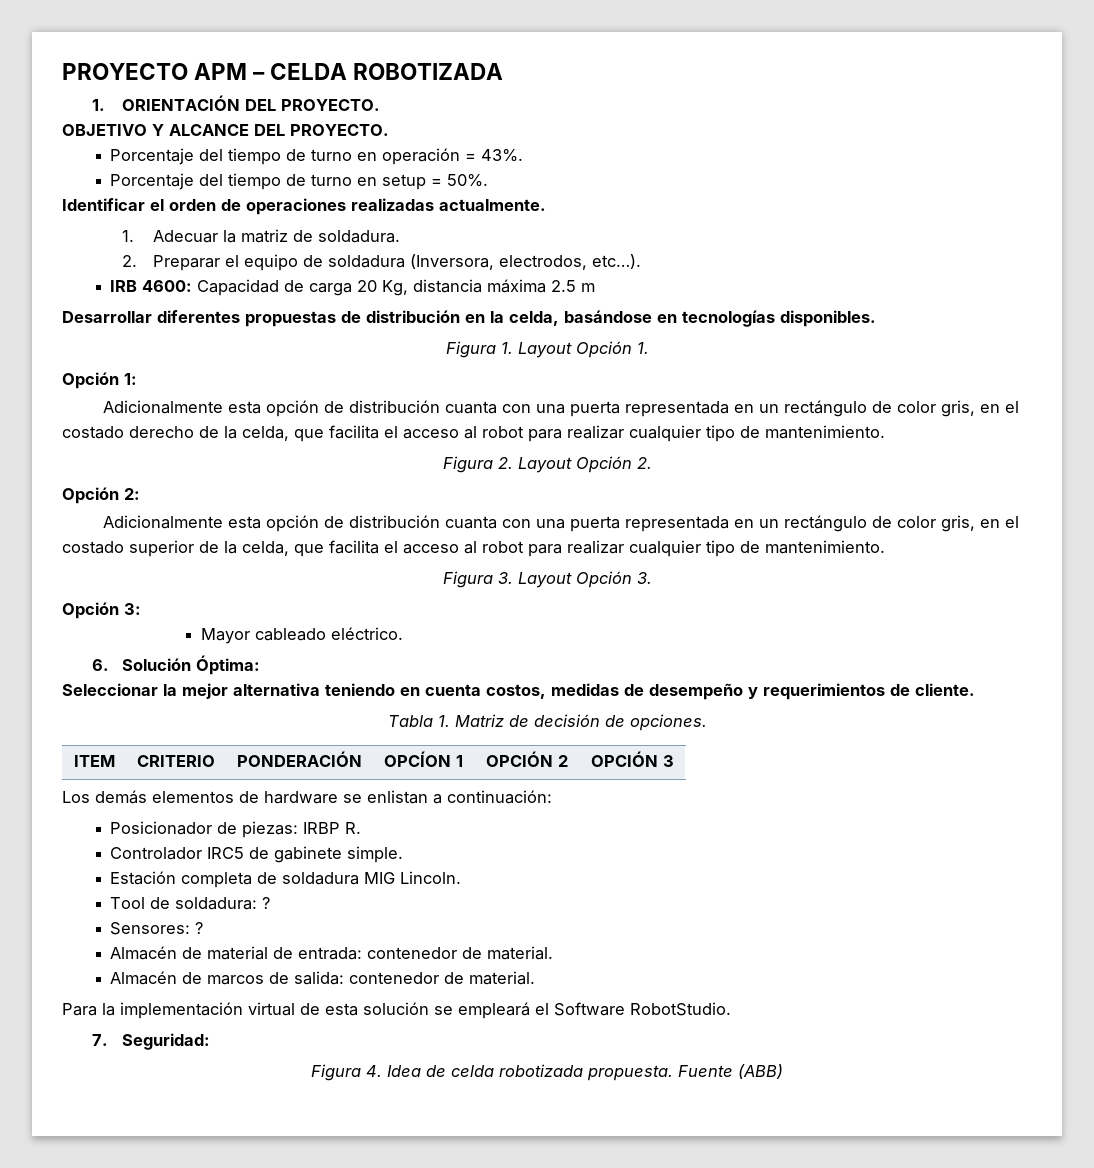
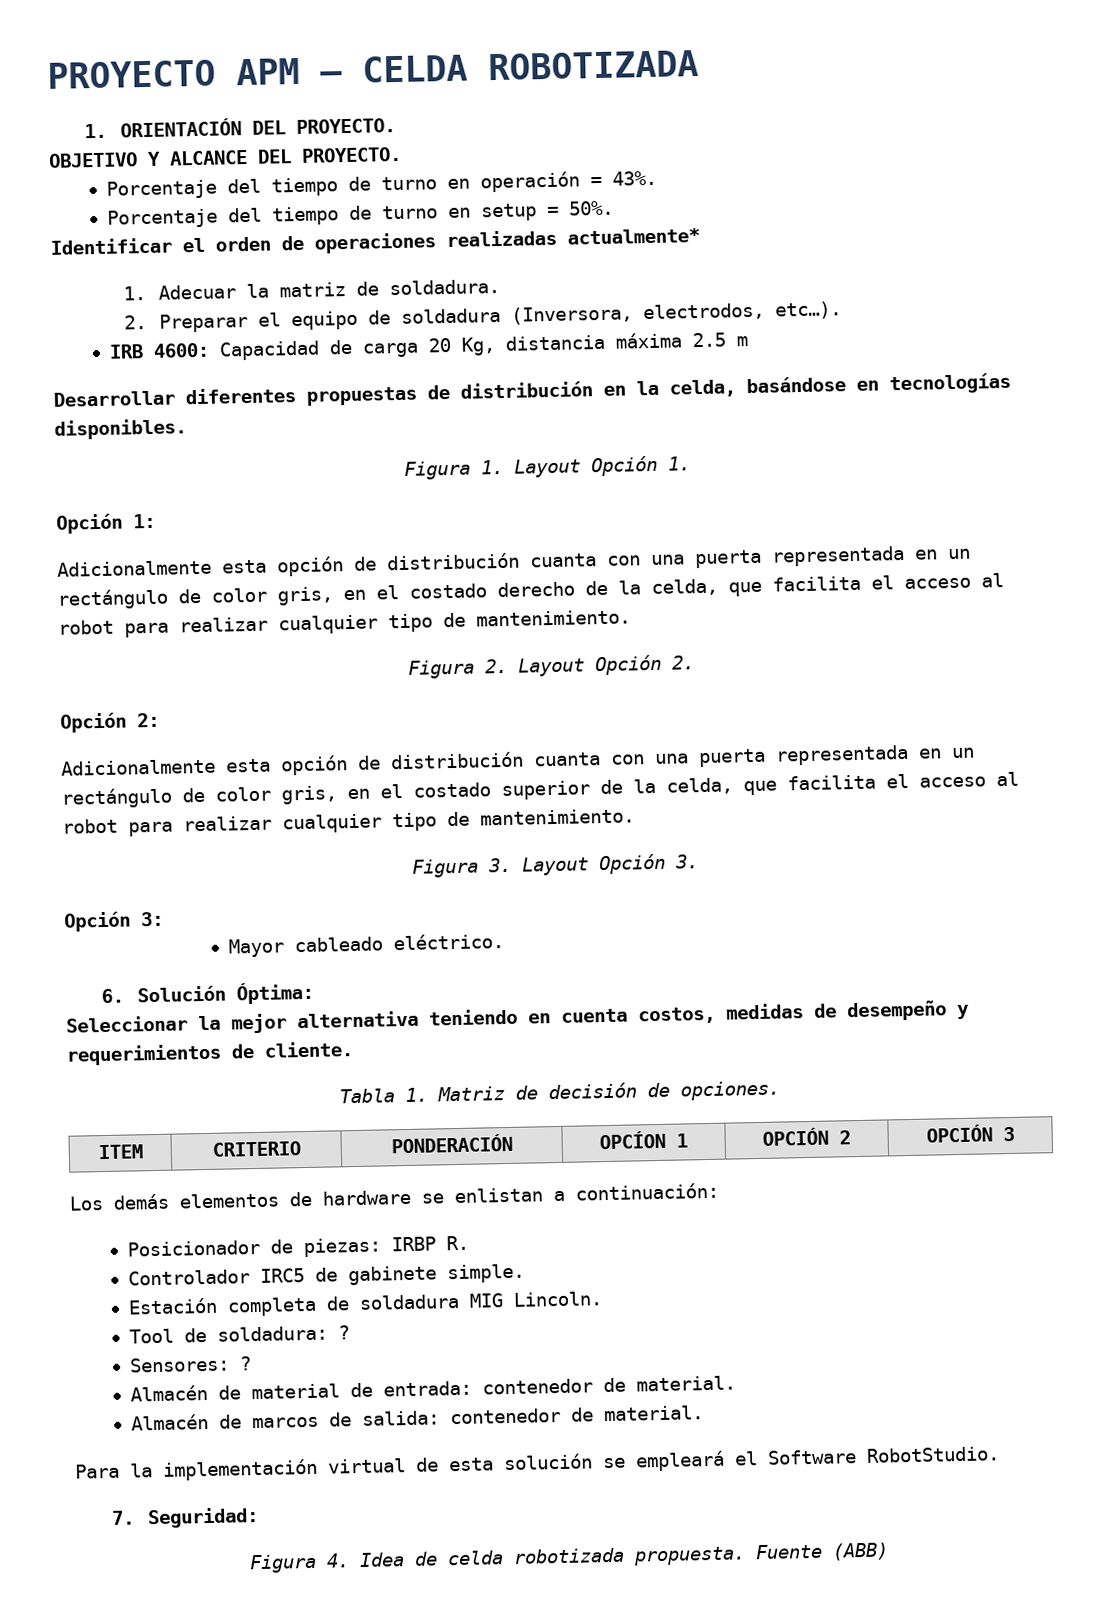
- Identificar el orden de operaciones realizadas actualmente.
+ Identificar el orden de operaciones realizadas actualmente*

